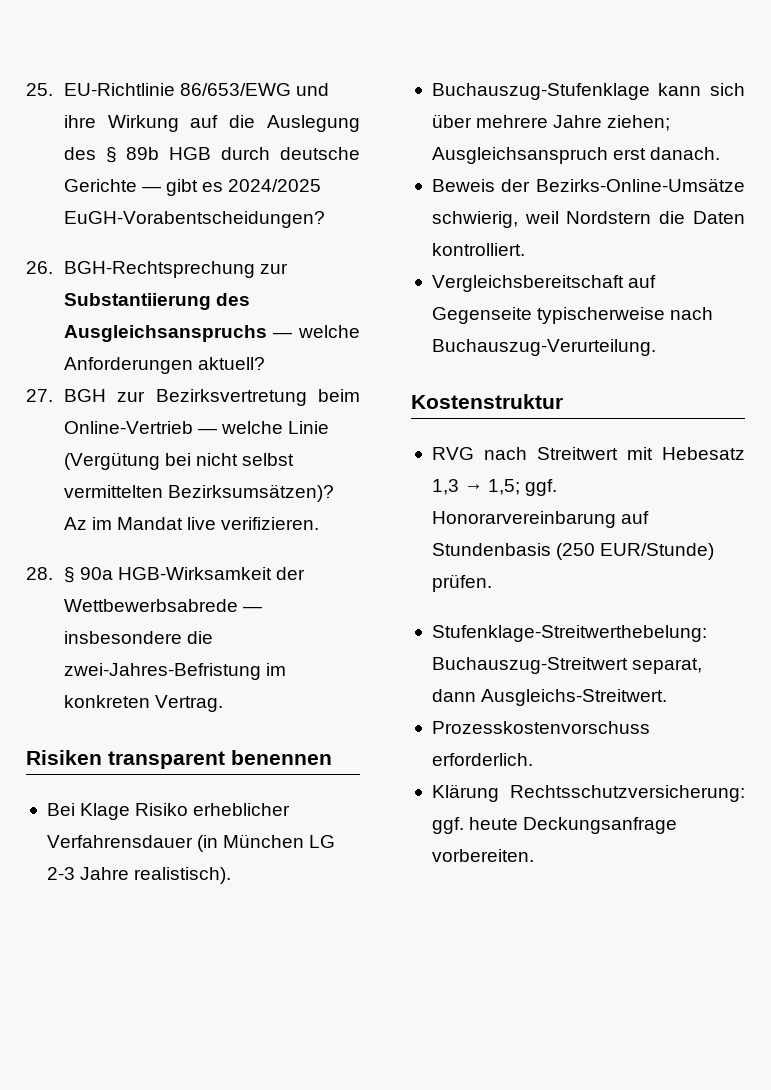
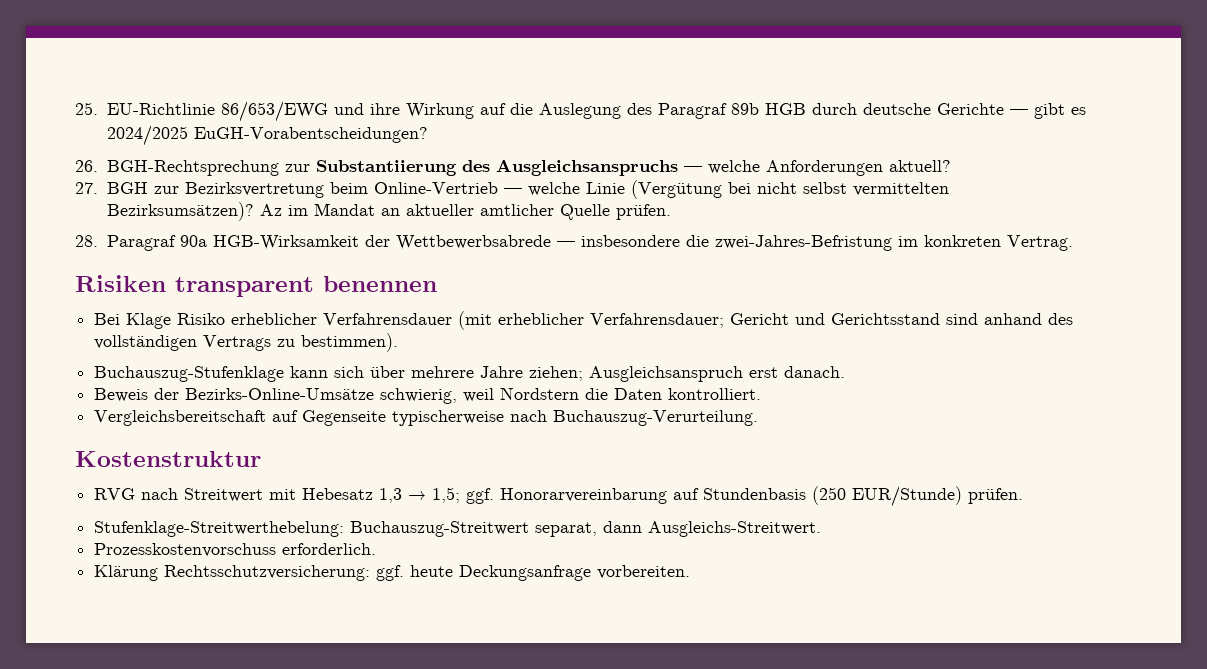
- 25. EU-Richtlinie 86/653/EWG und ihre Wirkung auf die Auslegung des § 89b HGB durch deutsche Gerichte — gibt es 2024/2025 EuGH-Vorabentscheidungen?
+ 25. EU-Richtlinie 86/653/EWG und ihre Wirkung auf die Auslegung des Paragraf 89b HGB durch deutsche Gerichte — gibt es 2024/2025 EuGH-Vorabentscheidungen?
- Az im Mandat live verifizieren.
+ Az im Mandat an aktueller amtlicher Quelle prüfen.
- 28. § 90a HGB-Wirksamkeit der Wettbewerbsabrede — insbesondere die zwei-Jahres-Befristung im konkreten Vertrag.
+ 28. Paragraf 90a HGB-Wirksamkeit der Wettbewerbsabrede — insbesondere die zwei-Jahres-Befristung im konkreten Vertrag.
- Bei Klage Risiko erheblicher Verfahrensdauer (in München LG 2-3 Jahre realistisch).
+ Bei Klage Risiko erheblicher Verfahrensdauer (mit erheblicher Verfahrensdauer; Gericht und Gerichtsstand sind anhand des vollständigen Vertrags zu bestimmen).

